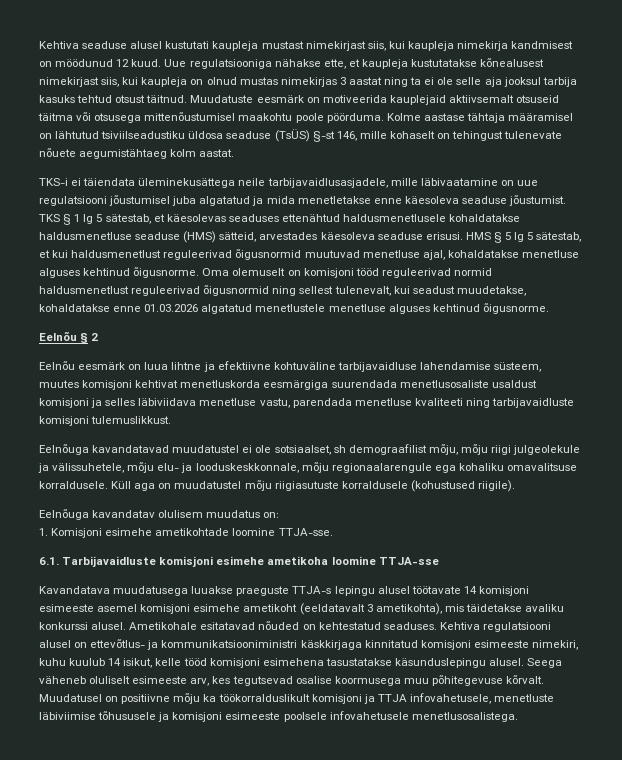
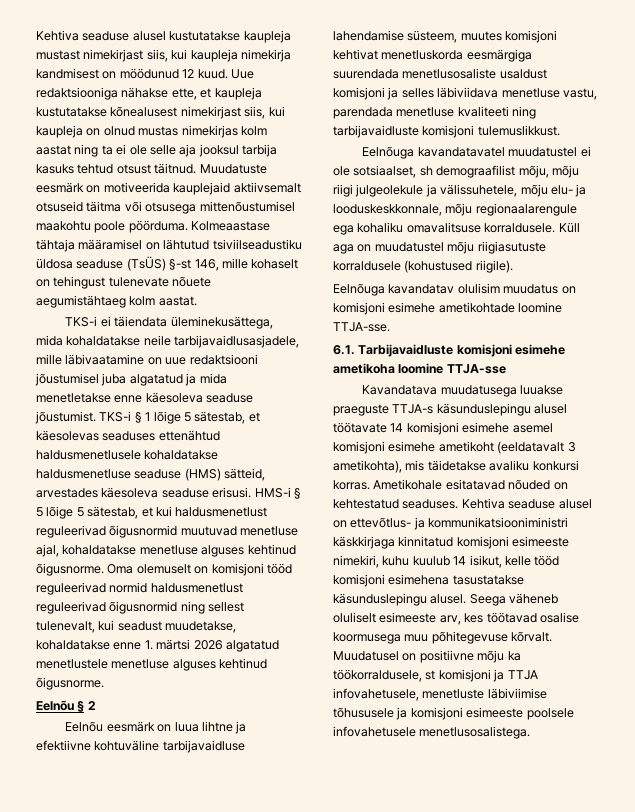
- Kehtiva seaduse alusel kustutati kaupleja mustast nimekirjast siis, kui kaupleja nimekirja kandmisest on möödunud 12 kuud.
+ Kehtiva seaduse alusel kustutatakse kaupleja mustast nimekirjast siis, kui kaupleja nimekirja kandmisest on möödunud 12 kuud.
- Uue regulatsiooniga nähakse ette, et kaupleja kustutatakse kõnealusest nimekirjast siis, kui kaupleja on olnud mustas nimekirjas 3 aastat ning ta ei ole selle aja jooksul tarbija kasuks tehtud otsust täitnud.
+ Uue redaktsiooniga nähakse ette, et kaupleja kustutatakse kõnealusest nimekirjast siis, kui kaupleja on olnud mustas nimekirjas kolm aastat ning ta ei ole selle aja jooksul tarbija kasuks tehtud otsust täitnud.
- Kolme aastase tähtaja määramisel on lähtutud tsiviilseadustiku üldosa seaduse (TsÜS) §-st 146, mille kohaselt on tehingust tulenevate nõuete aegumistähtaeg kolm aastat.
+ Kolmeaastase tähtaja määramisel on lähtutud tsiviilseadustiku üldosa seaduse (TsÜS) §-st 146, mille kohaselt on tehingust tulenevate nõuete aegumistähtaeg kolm aastat.
- TKS-i ei täiendata üleminekusättega neile tarbijavaidlusasjadele, mille läbivaatamine on uue regulatsiooni jõustumisel juba algatatud ja mida menetletakse enne käesoleva seaduse jõustumist.
+ TKS-i ei täiendata üleminekusättega, mida kohaldatakse neile tarbijavaidlusasjadele, mille läbivaatamine on uue redaktsiooni jõustumisel juba algatatud ja mida menetletakse enne käesoleva seaduse jõustumist.
- TKS § 1 lg 5 sätestab, et käesolevas seaduses ettenähtud haldusmenetlusele kohaldatakse haldusmenetluse seaduse (HMS) sätteid, arvestades käesoleva seaduse erisusi.
+ TKS-i § 1 lõige 5 sätestab, et käesolevas seaduses ettenähtud haldusmenetlusele kohaldatakse haldusmenetluse seaduse (HMS) sätteid, arvestades käesoleva seaduse erisusi.
- HMS § 5 lg 5 sätestab, et kui haldusmenetlust reguleerivad õigusnormid muutuvad menetluse ajal, kohaldatakse menetluse alguses kehtinud õigusnorme.
+ HMS-i § 5 lõige 5 sätestab, et kui haldusmenetlust reguleerivad õigusnormid muutuvad menetluse ajal, kohaldatakse menetluse alguses kehtinud õigusnorme.
- Oma olemuselt on komisjoni tööd reguleerivad normid haldusmenetlust reguleerivad õigusnormid ning sellest tulenevalt, kui seadust muudetakse, kohaldatakse enne 01.03.2026 algatatud menetlustele menetluse alguses kehtinud õigusnorme.
+ Oma olemuselt on komisjoni tööd reguleerivad normid haldusmenetlust reguleerivad õigusnormid ning sellest tulenevalt, kui seadust muudetakse, kohaldatakse enne 1. märtsi 2026 algatatud menetlustele menetluse alguses kehtinud õigusnorme.
- Eelnõuga kavandatavad muudatustel ei ole sotsiaalset, sh demograafilist mõju, mõju riigi julgeolekule ja välissuhetele, mõju elu- ja looduskeskkonnale, mõju regionaalarengule ega kohaliku omavalitsuse korraldusele.
+ Eelnõuga kavandatavatel muudatustel ei ole sotsiaalset, sh demograafilist mõju, mõju riigi julgeolekule ja välissuhetele, mõju elu- ja looduskeskkonnale, mõju regionaalarengule ega kohaliku omavalitsuse korraldusele.
- Eelnõuga kavandatav olulisem muudatus on:
- 1. Komisjoni esimehe ametikohtade loomine TTJA-sse.
+ Eelnõuga kavandatav olulisim muudatus on komisjoni esimehe ametikohtade loomine TTJA-sse.
- Kavandatava muudatusega luuakse praeguste TTJA-s lepingu alusel töötavate 14 komisjoni esimeeste asemel komisjoni esimehe ametikoht (eeldatavalt 3 ametikohta), mis täidetakse avaliku konkurssi alusel.
+ Kavandatava muudatusega luuakse praeguste TTJA-s käsunduslepingu alusel töötavate 14 komisjoni esimehe asemel komisjoni esimehe ametikoht (eeldatavalt 3 ametikohta), mis täidetakse avaliku konkursi korras.
- Kehtiva regulatsiooni alusel on ettevõtlus- ja kommunikatsiooniministri käskkirjaga kinnitatud komisjoni esimeeste nimekiri, kuhu kuulub 14 isikut, kelle tööd komisjoni esimehena tasustatakse käsunduslepingu alusel.
+ Kehtiva seaduse alusel on ettevõtlus- ja kommunikatsiooniministri käskkirjaga kinnitatud komisjoni esimeeste nimekiri, kuhu kuulub 14 isikut, kelle tööd komisjoni esimehena tasustatakse käsunduslepingu alusel.
- Seega väheneb oluliselt esimeeste arv, kes tegutsevad osalise koormusega muu põhitegevuse kõrvalt.
+ Seega väheneb oluliselt esimeeste arv, kes töötavad osalise koormusega muu põhitegevuse kõrvalt.
- Muudatusel on positiivne mõju ka töökorralduslikult komisjoni ja TTJA infovahetusele, menetluste läbiviimise tõhususele ja komisjoni esimeeste poolsele infovahetusele menetlusosalistega.
+ Muudatusel on positiivne mõju ka töökorraldusele, st komisjoni ja TTJA infovahetusele, menetluste läbiviimise tõhususele ja komisjoni esimeeste poolsele infovahetusele menetlusosalistega.

